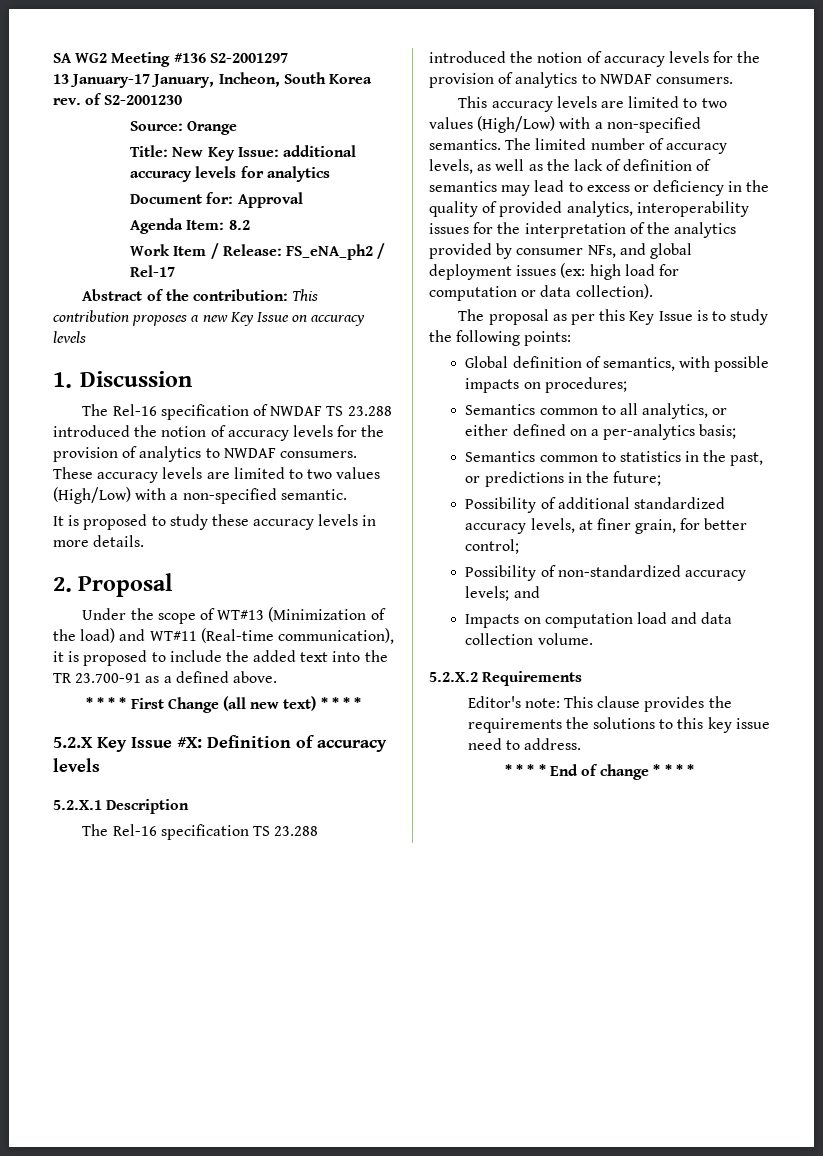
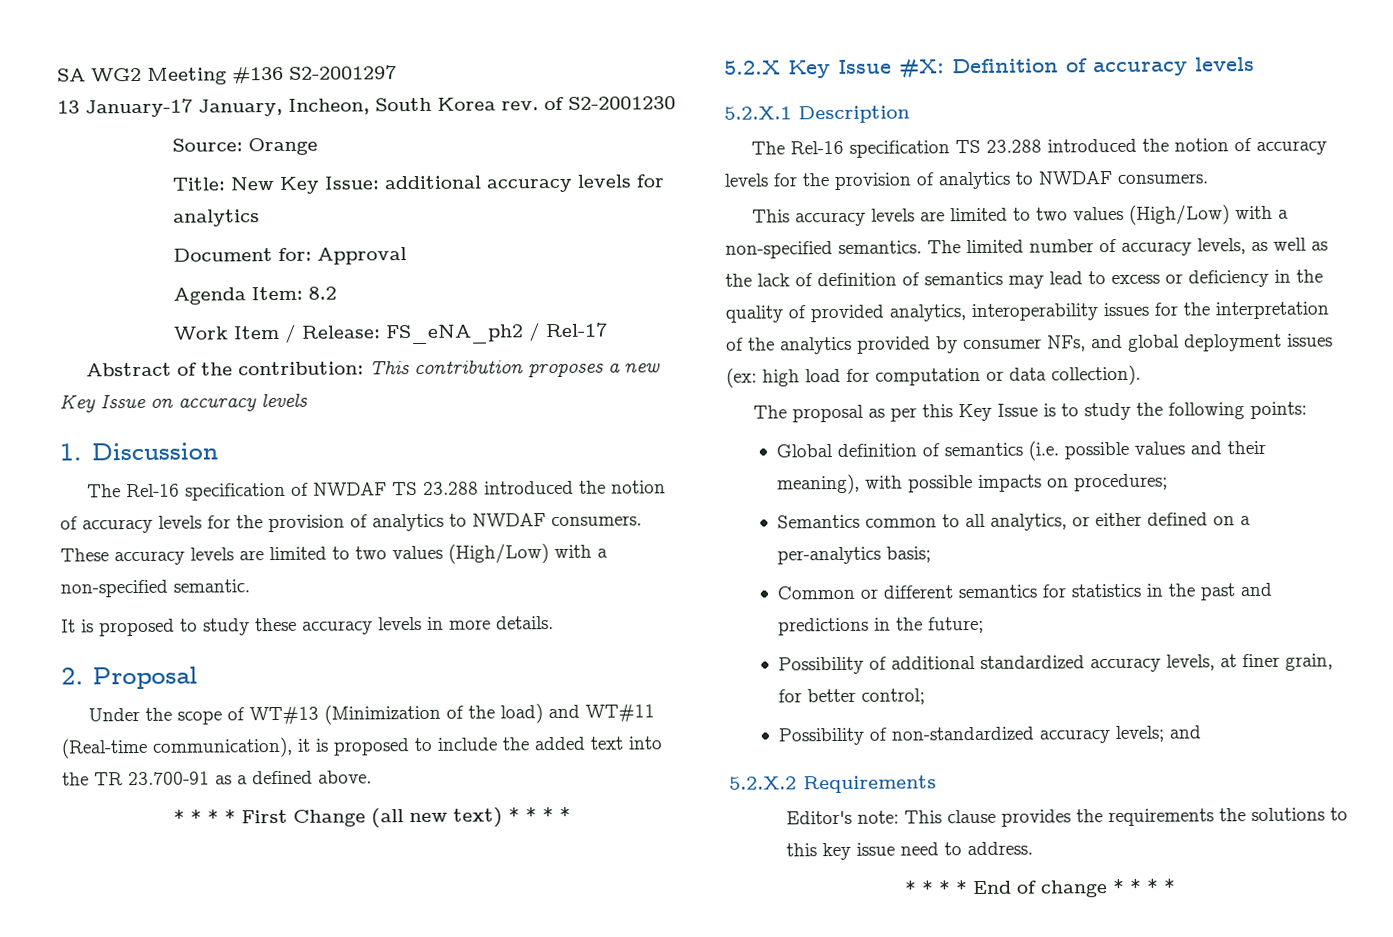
- Global definition of semantics, with possible impacts on procedures;
+ Global definition of semantics (i.e. possible values and their meaning), with possible impacts on procedures;
- Semantics common to statistics in the past, or predictions in the future;
+ Common or different semantics for statistics in the past and predictions in the future;
- Impacts on computation load and data collection volume.

